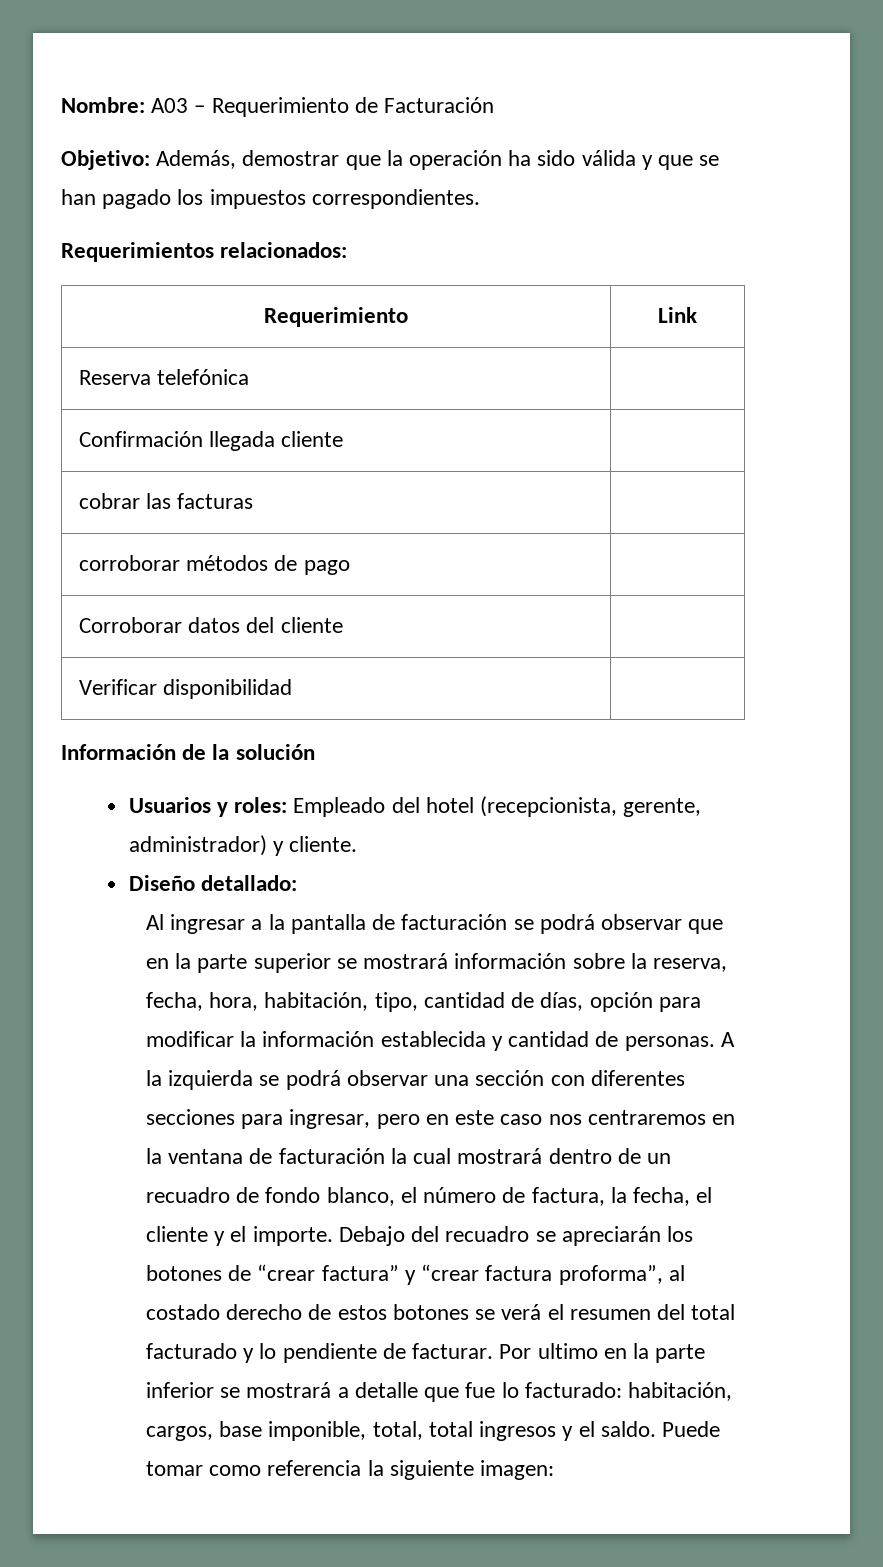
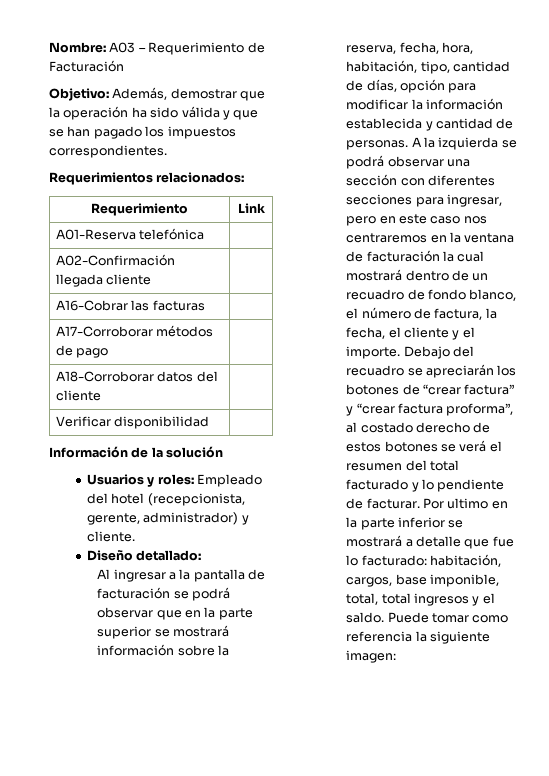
- Reserva telefónica |
+ A01-Reserva telefónica |
- Confirmación llegada cliente |
+ A02-Confirmación llegada cliente |
- cobrar las facturas |
+ A16-Cobrar las facturas |
- corroborar métodos de pago |
+ A17-Corroborar métodos de pago |
- Corroborar datos del cliente |
+ A18-Corroborar datos del cliente |

